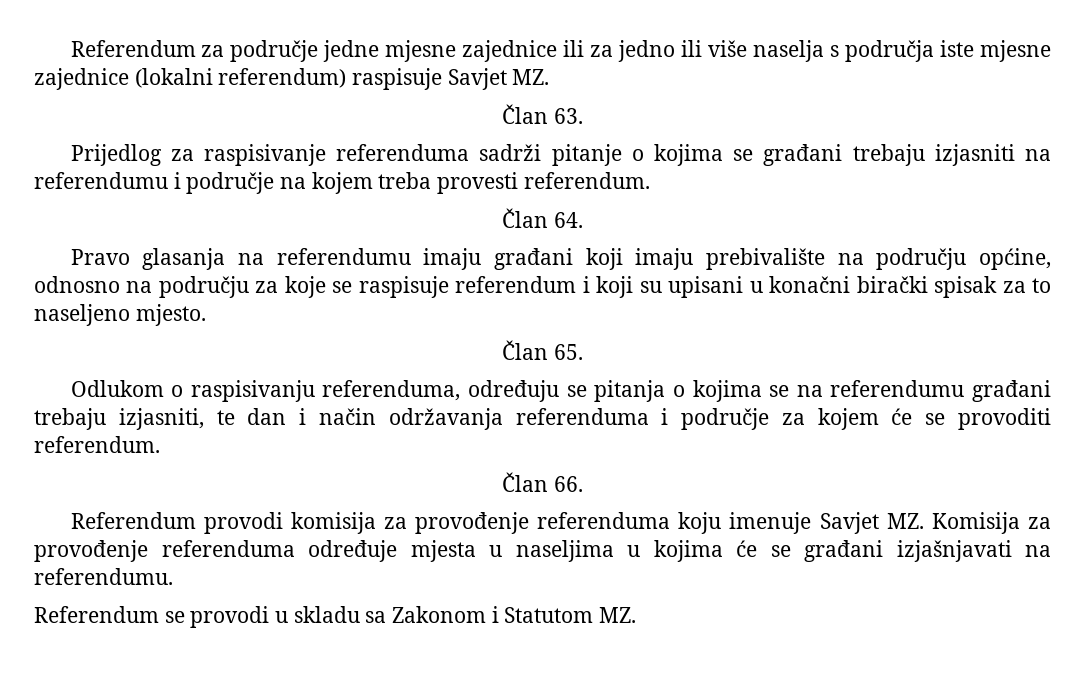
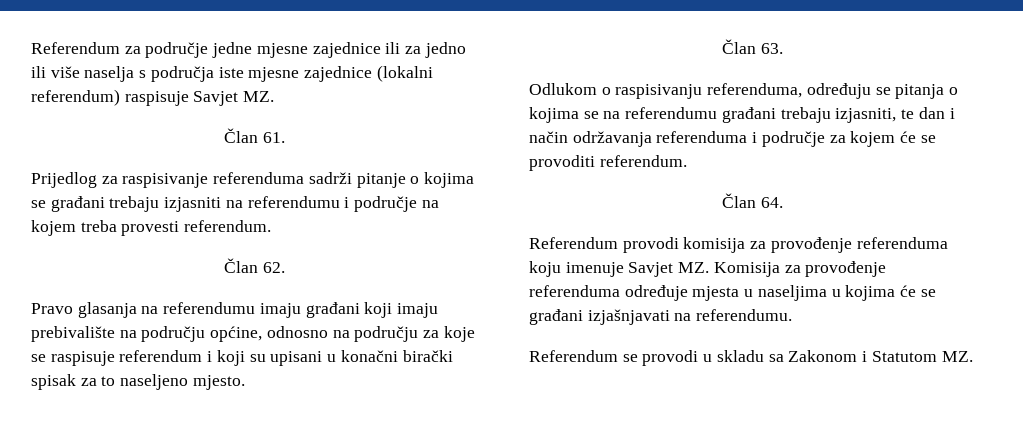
- Član 63.
+ Član 61.
- Član 64.
+ Član 62.
- Član 65.
+ Član 63.
- Član 66.
+ Član 64.

